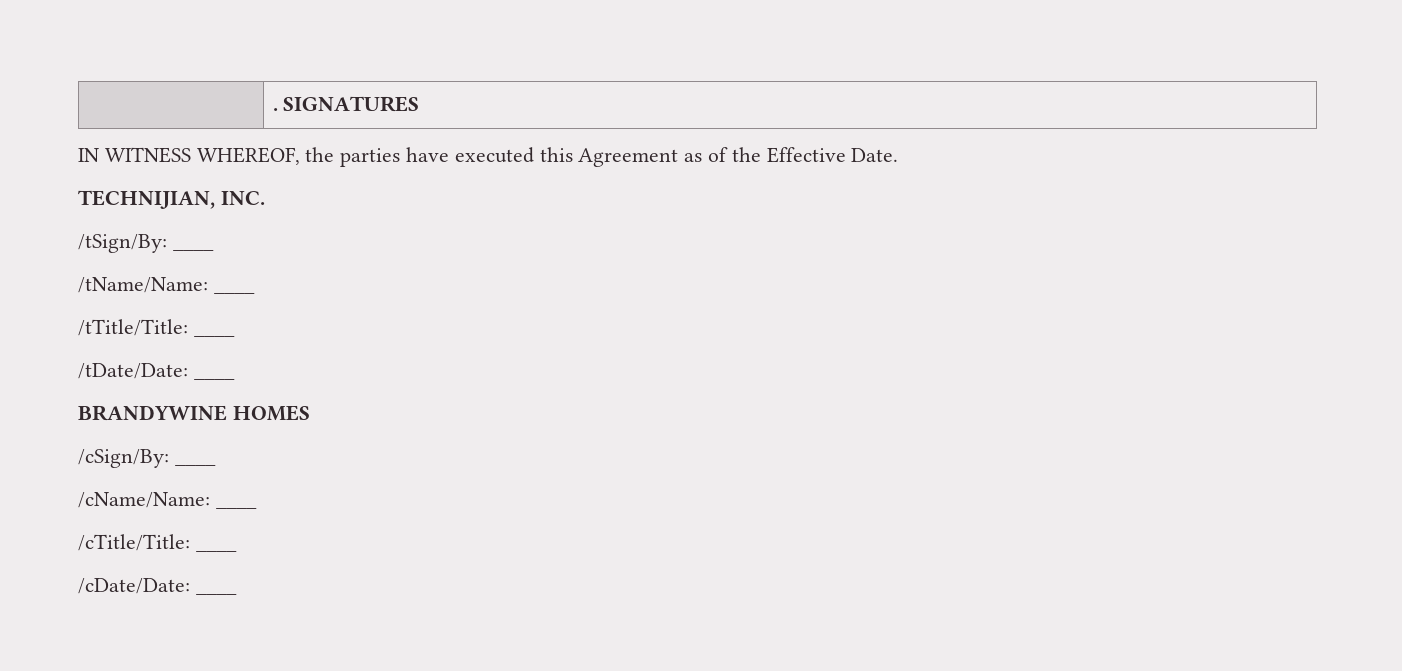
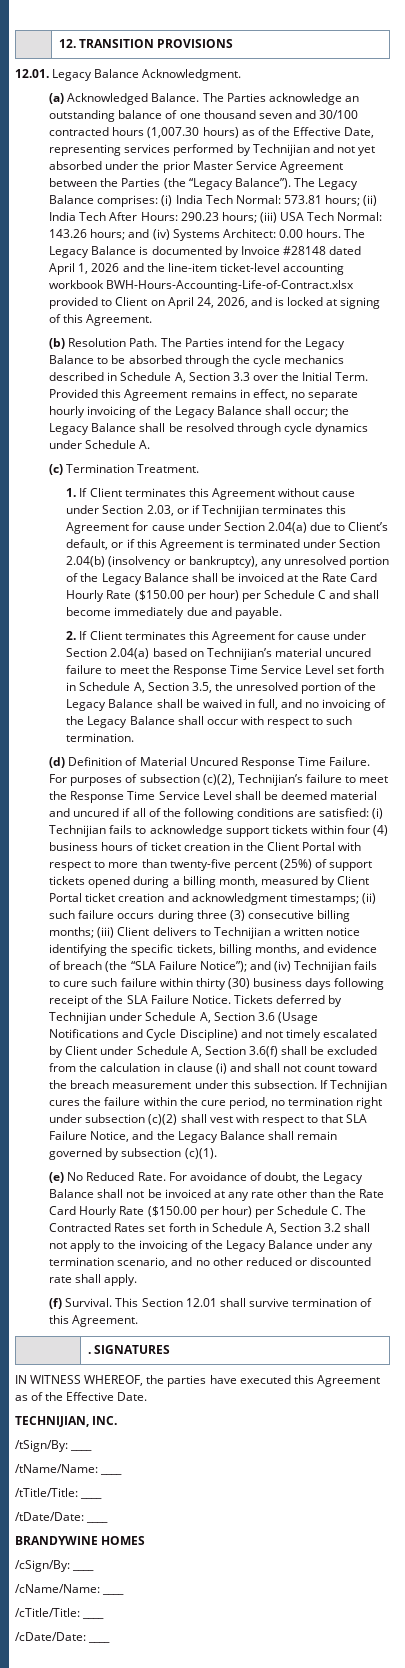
+ | 12. TRANSITION PROVISIONS
+ 12.01. Legacy Balance Acknowledgment.
+ (a) Acknowledged Balance. The Parties acknowledge an outstanding balance of one thousand seven and 30/100 contracted hours (1,007.30 hours) as of the Effective Date, representing services performed by Technijian and not yet absorbed under the prior Master Service Agreement between the Parties (the “Legacy Balance”). The Legacy Balance comprises: (i) India Tech Normal: 573.81 hours; (ii) India Tech After Hours: 290.23 hours; (iii) USA Tech Normal: 143.26 hours; and (iv) Systems Architect: 0.00 hours. The Legacy Balance is documented by Invoice #28148 dated April 1, 2026 and the line-item ticket-level accounting workbook BWH-Hours-Accounting-Life-of-Contract.xlsx provided to Client on April 24, 2026, and is locked at signing of this Agreement.
+ (b) Resolution Path. The Parties intend for the Legacy Balance to be absorbed through the cycle mechanics described in Schedule A, Section 3.3 over the Initial Term. Provided this Agreement remains in effect, no separate hourly invoicing of the Legacy Balance shall occur; the Legacy Balance shall be resolved through cycle dynamics under Schedule A.
+ (c) Termination Treatment.
+ 1. If Client terminates this Agreement without cause under Section 2.03, or if Technijian terminates this Agreement for cause under Section 2.04(a) due to Client’s default, or if this Agreement is terminated under Section 2.04(b) (insolvency or bankruptcy), any unresolved portion of the Legacy Balance shall be invoiced at the Rate Card Hourly Rate ($150.00 per hour) per Schedule C and shall become immediately due and payable.
+ 2. If Client terminates this Agreement for cause under Section 2.04(a) based on Technijian’s material uncured failure to meet the Response Time Service Level set forth in Schedule A, Section 3.5, the unresolved portion of the Legacy Balance shall be waived in full, and no invoicing of the Legacy Balance shall occur with respect to such termination.
+ (d) Definition of Material Uncured Response Time Failure. For purposes of subsection (c)(2), Technijian’s failure to meet the Response Time Service Level shall be deemed material and uncured if all of the following conditions are satisfied: (i) Technijian fails to acknowledge support tickets within four (4) business hours of ticket creation in the Client Portal with respect to more than twenty-five percent (25%) of support tickets opened during a billing month, measured by Client Portal ticket creation and acknowledgment timestamps; (ii) such failure occurs during three (3) consecutive billing months; (iii) Client delivers to Technijian a written notice identifying the specific tickets, billing months, and evidence of breach (the “SLA Failure Notice”); and (iv) Technijian fails to cure such failure within thirty (30) business days following receipt of the SLA Failure Notice. Tickets deferred by Technijian under Schedule A, Section 3.6 (Usage Notifications and Cycle Discipline) and not timely escalated by Client under Schedule A, Section 3.6(f) shall be excluded from the calculation in clause (i) and shall not count toward the breach measurement under this subsection. If Technijian cures the failure within the cure period, no termination right under subsection (c)(2) shall vest with respect to that SLA Failure Notice, and the Legacy Balance shall remain governed by subsection (c)(1).
+ (e) No Reduced Rate. For avoidance of doubt, the Legacy Balance shall not be invoiced at any rate other than the Rate Card Hourly Rate ($150.00 per hour) per Schedule C. The Contracted Rates set forth in Schedule A, Section 3.2 shall not apply to the invoicing of the Legacy Balance under any termination scenario, and no other reduced or discounted rate shall apply.
+ (f) Survival. This Section 12.01 shall survive termination of this Agreement.

